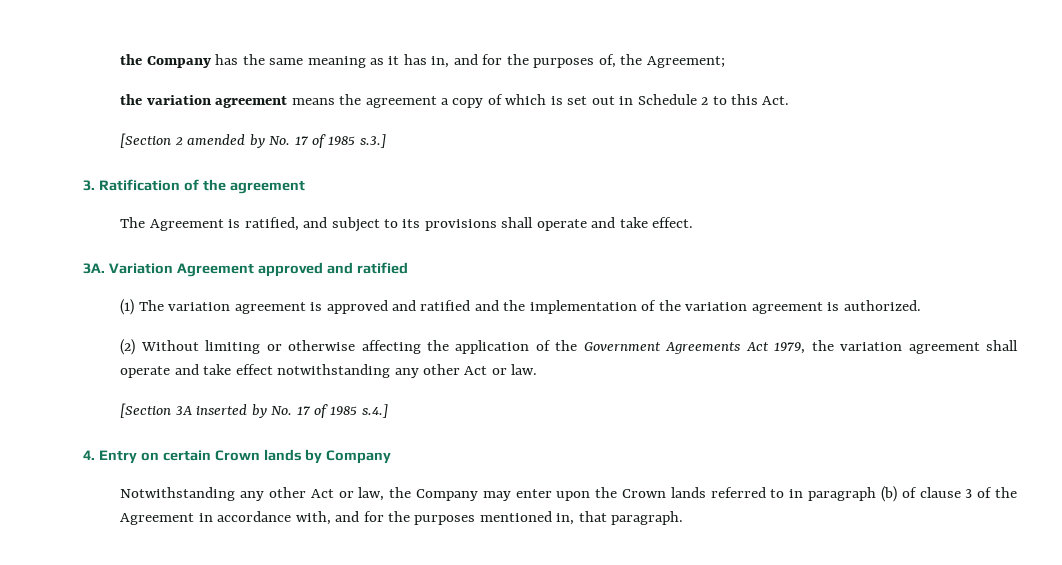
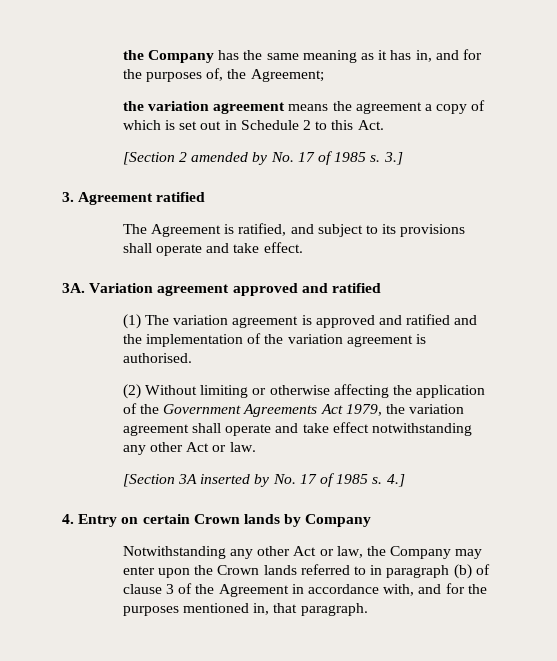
- [Section 2 amended by No. 17 of 1985 s.3.]
+ [Section 2 amended by No. 17 of 1985 s. 3.]
- 3. Ratification of the agreement
+ 3. Agreement ratified
- Variation Agreement approved and ratified
+ Variation agreement approved and ratified
- (1) The variation agreement is approved and ratified and the implementation of the variation agreement is authorized.
+ (1) The variation agreement is approved and ratified and the implementation of the variation agreement is authorised.
- [Section 3A inserted by No. 17 of 1985 s.4.]
+ [Section 3A inserted by No. 17 of 1985 s. 4.]

